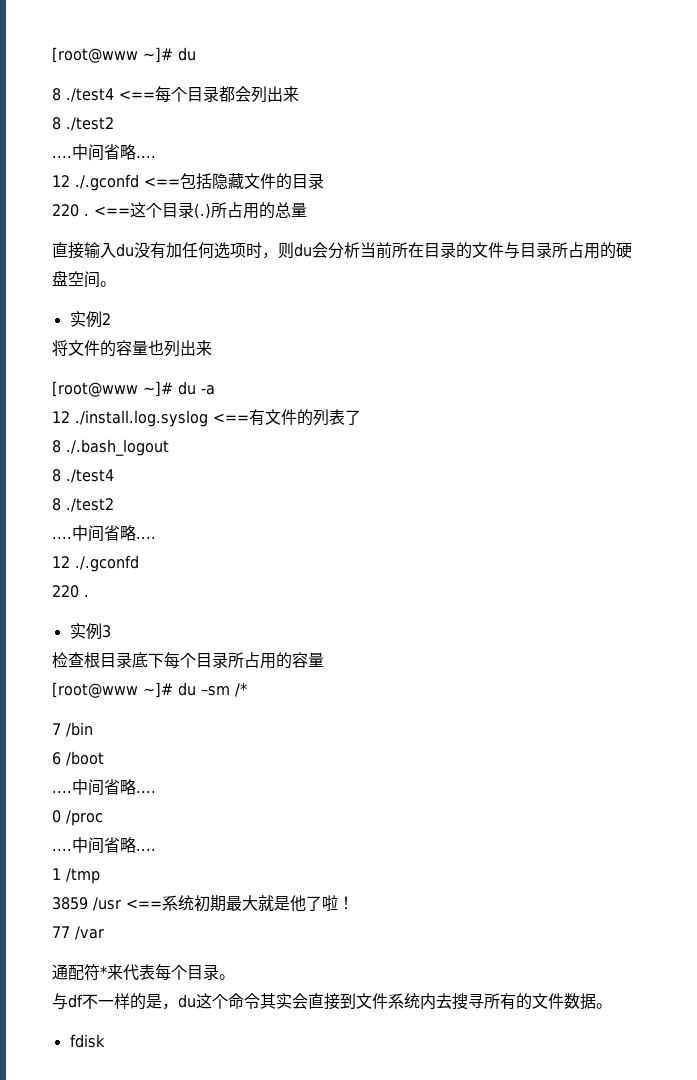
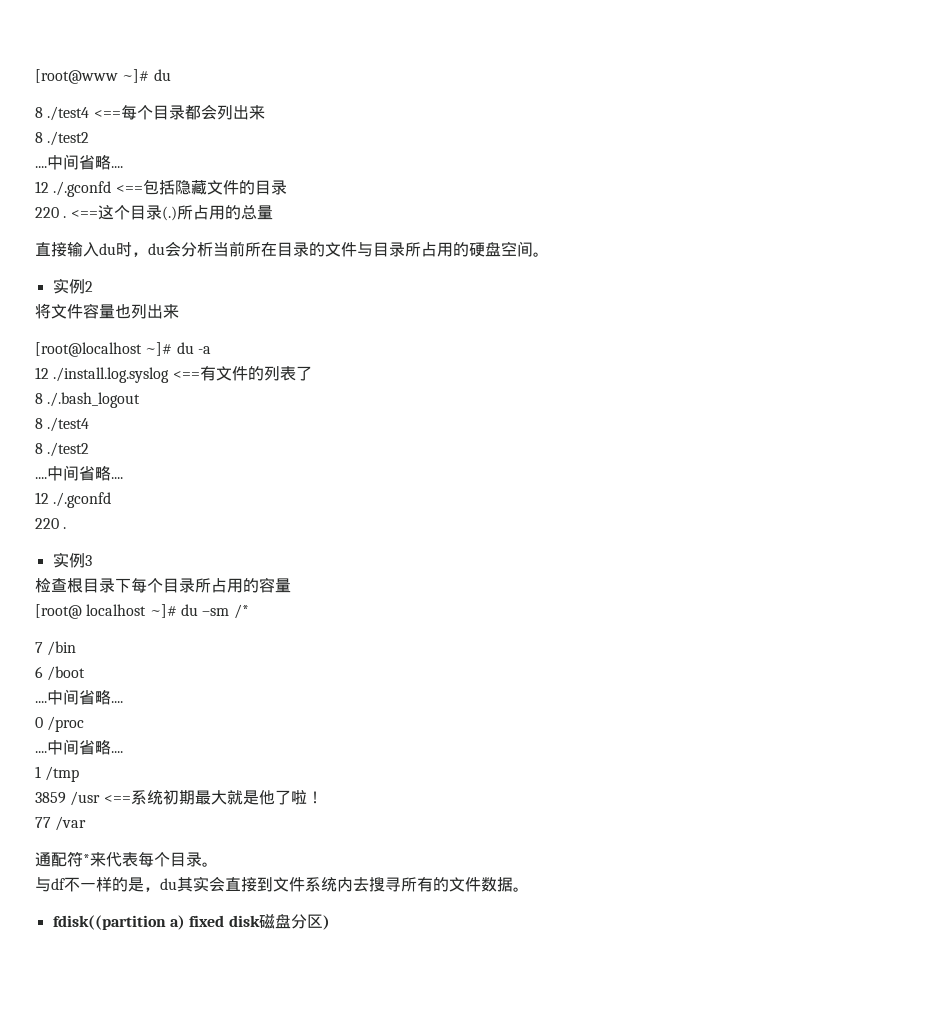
- 直接输入du没有加任何选项时，则du会分析当前所在目录的文件与目录所占用的硬盘空间。
+ 直接输入du时，du会分析当前所在目录的文件与目录所占用的硬盘空间。
- 将文件的容量也列出来
+ 将文件容量也列出来
- [root@www ~]# du -a
+ [root@localhost ~]# du -a
- 检查根目录底下每个目录所占用的容量
+ 检查根目录下每个目录所占用的容量
- [root@www ~]# du –sm /*
+ [root@ localhost ~]# du –sm /*
- 与df不一样的是，du这个命令其实会直接到文件系统内去搜寻所有的文件数据。
+ 与df不一样的是，du其实会直接到文件系统内去搜寻所有的文件数据。
- fdisk
+ fdisk((partition a) fixed disk磁盘分区)

